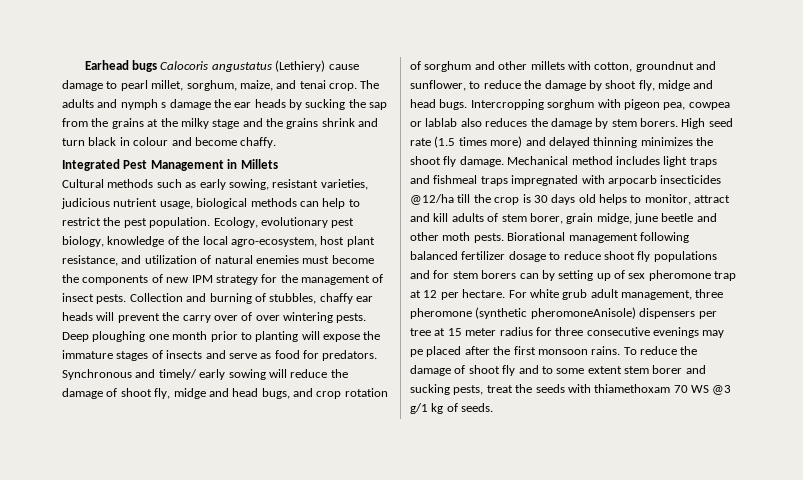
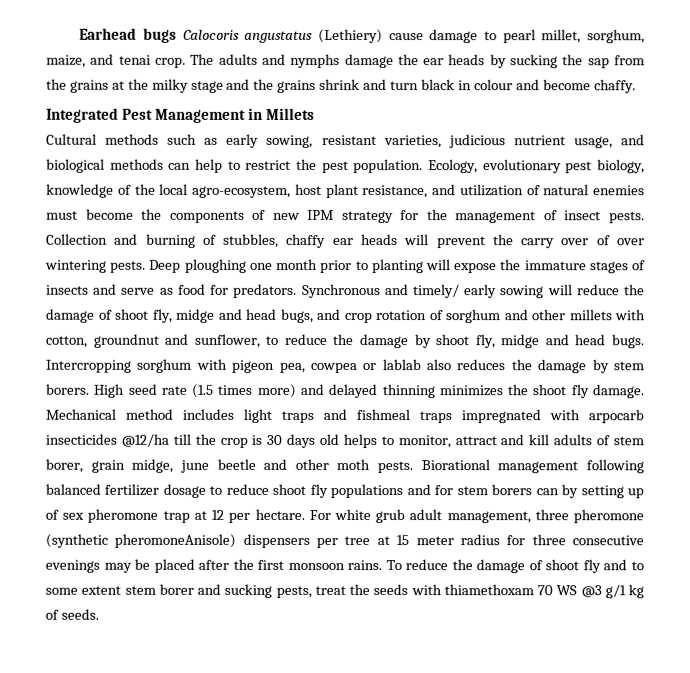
- The adults and nymph s damage the ear heads by sucking the sap from the grains at the milky stage and the grains shrink and turn black in colour and become chaffy.
+ The adults and nymphs damage the ear heads by sucking the sap from the grains at the milky stage and the grains shrink and turn black in colour and become chaffy.
- Cultural methods such as early sowing, resistant varieties, judicious nutrient usage, biological methods can help to restrict the pest population.
+ Cultural methods such as early sowing, resistant varieties, judicious nutrient usage, and biological methods can help to restrict the pest population.
- For white grub adult management, three pheromone (synthetic pheromoneAnisole) dispensers per tree at 15 meter radius for three consecutive evenings may pe placed after the first monsoon rains.
+ For white grub adult management, three pheromone (synthetic pheromoneAnisole) dispensers per tree at 15 meter radius for three consecutive evenings may be placed after the first monsoon rains.

